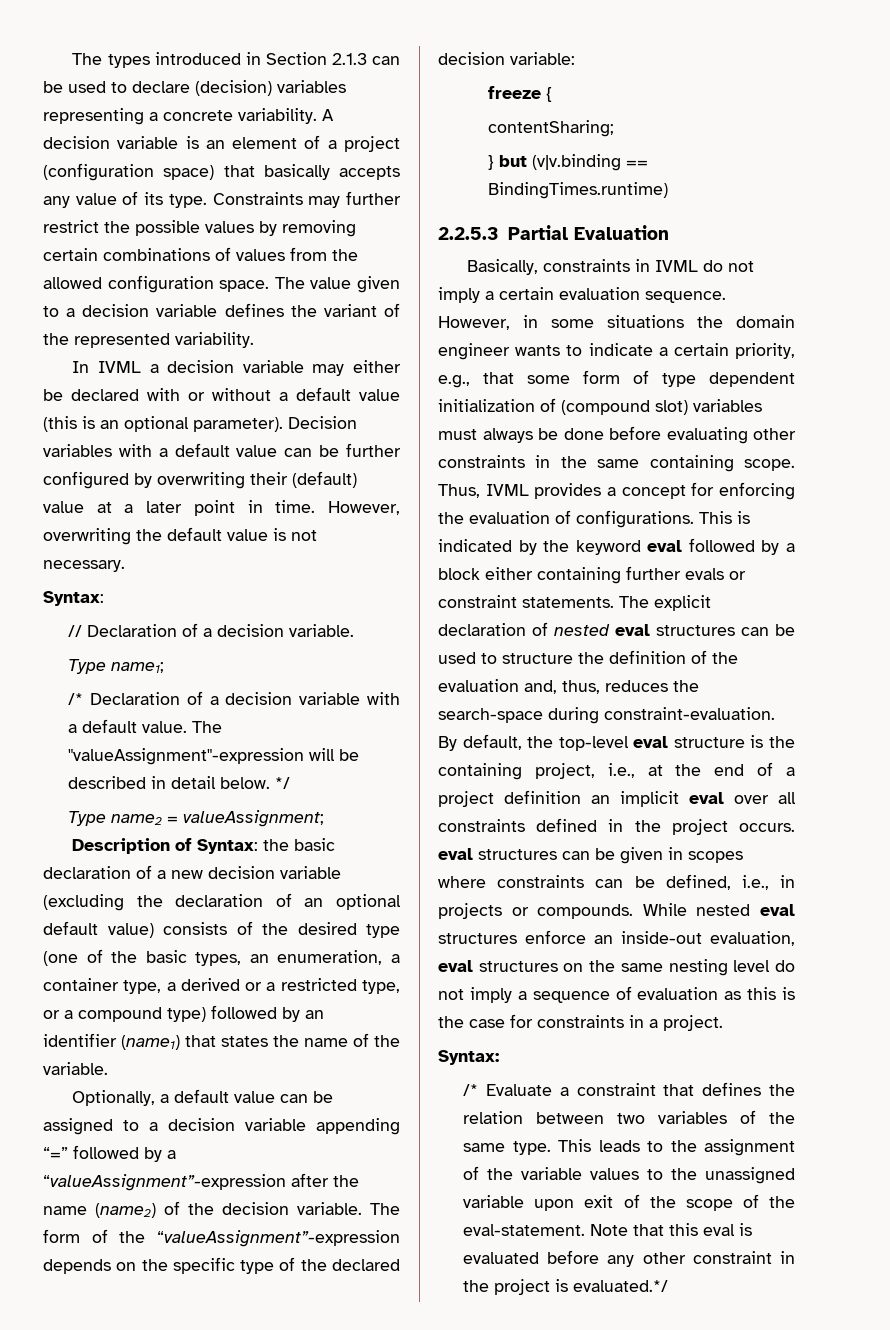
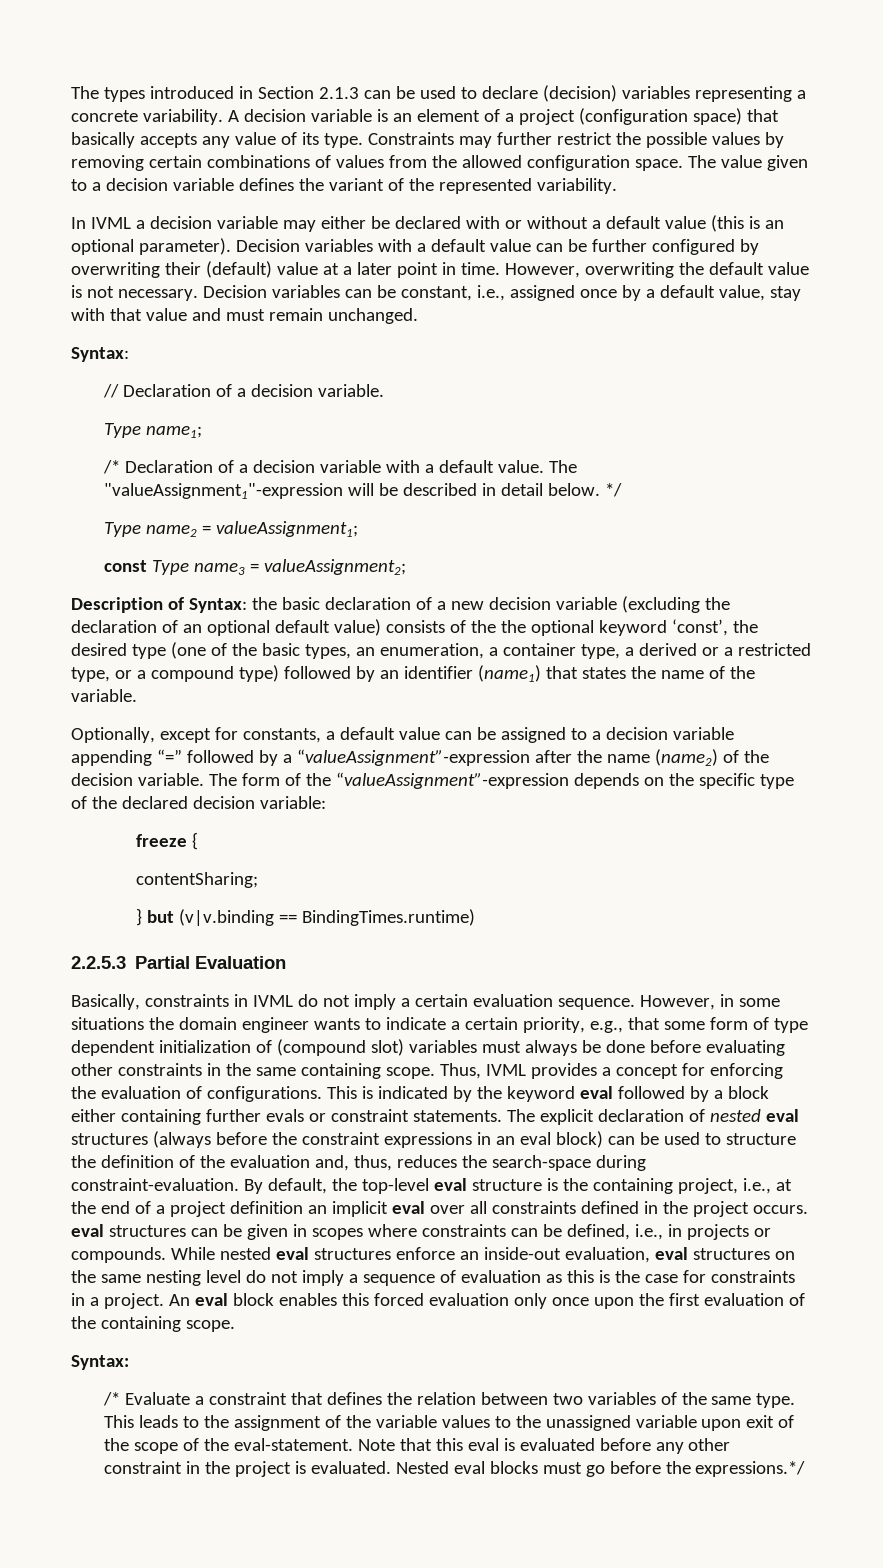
+ Decision variables can be constant, i.e., assigned once by a default value, stay with that value and must remain unchanged.
- The "valueAssignment"-expression will be described in detail below.
+ The "valueAssignment1"-expression will be described in detail below.
- Type name2 = valueAssignment;
+ Type name2 = valueAssignment1;
+ const Type name3 = valueAssignment2;
- Description of Syntax: the basic declaration of a new decision variable (excluding the declaration of an optional default value) consists of the desired type (one of the basic types, an enumeration, a container type, a derived or a restricted type, or a compound type) followed by an identifier (name1) that states the name of the variable.
+ Description of Syntax: the basic declaration of a new decision variable (excluding the declaration of an optional default value) consists of the the optional keyword ‘const’, the desired type (one of the basic types, an enumeration, a container type, a derived or a restricted type, or a compound type) followed by an identifier (name1) that states the name of the variable.
- Optionally, a default value can be assigned to a decision variable appending “=” followed by a “valueAssignment”-expression after the name (name2) of the decision variable.
+ Optionally, except for constants, a default value can be assigned to a decision variable appending “=” followed by a “valueAssignment”-expression after the name (name2) of the decision variable.
- The explicit declaration of nested eval structures can be used to structure the definition of the evaluation and, thus, reduces the search-space during constraint-evaluation.
+ The explicit declaration of nested eval structures (always before the constraint expressions in an eval block) can be used to structure the definition of the evaluation and, thus, reduces the search-space during constraint-evaluation.
+ An eval block enables this forced evaluation only once upon the first evaluation of the containing scope.
- Note that this eval is evaluated before any other constraint in the project is evaluated.*/
+ Note that this eval is evaluated before any other constraint in the project is evaluated. Nested eval blocks must go before the expressions.*/

